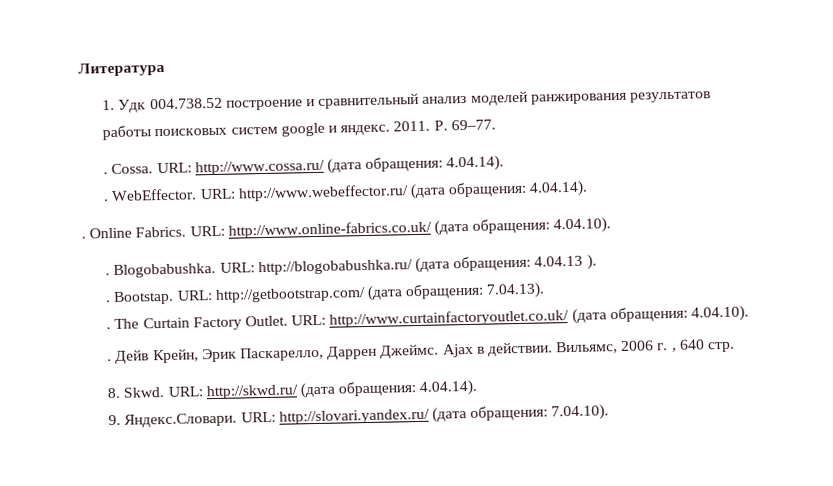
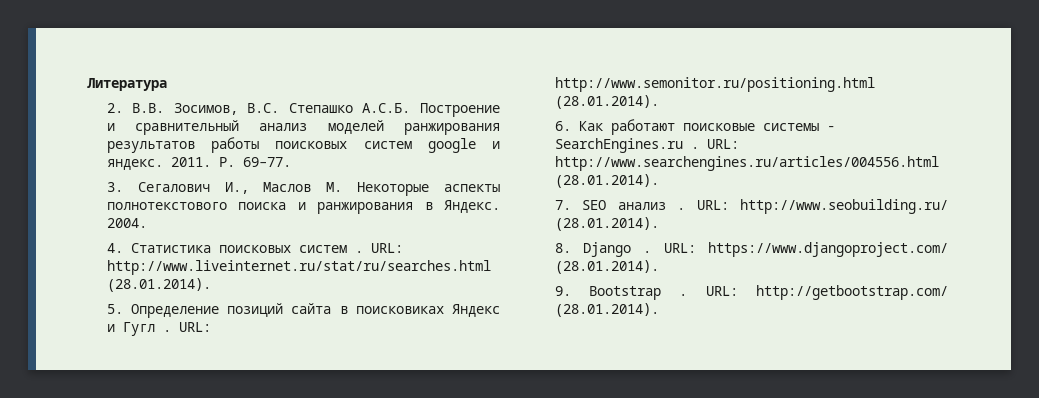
- 1. Удк 004.738.52 построение и сравнительный анализ моделей ранжирования результатов работы поисковых систем google и яндекс.
+ 2. В.В. Зосимов, В.С. Степашко А.С.Б. Построение и сравнительный анализ моделей ранжирования результатов работы поисковых систем google и яндекс.
- . Cossa. URL: http://www.cossa.ru/ (дата обращения: 4.04.14).
- . WebEffector. URL: http://www.webeffector.ru/ (дата обращения: 4.04.14).
- . Online Fabrics. URL: http://www.online-fabrics.co.uk/ (дата обращения: 4.04.10).
- . Blogobabushka. URL: http://blogobabushka.ru/ (дата обращения: 4.04.13 ).
- . Bootstap. URL: http://getbootstrap.com/ (дата обращения: 7.04.13).
- . The Curtain Factory Outlet. URL: http://www.curtainfactoryoutlet.co.uk/ (дата обращения: 4.04.10).
- . Дейв Крейн, Эрик Паскарелло, Даррен Джеймс. Ajax в действии. Вильямс, 2006 г. , 640 стр.
- 8. Skwd. URL: http://skwd.ru/ (дата обращения: 4.04.14).
- 9. Яндекс.Словари. URL: http://slovari.yandex.ru/ (дата обращения: 7.04.10).
+ 3. Сегалович И., Маслов М. Некоторые аспекты полнотекстового поиска и ранжирования в Яндекс. 2004.
+ 4. Статистика поисковых систем . URL: http://www.liveinternet.ru/stat/ru/searches.html (28.01.2014).
+ 5. Определение позиций сайта в поисковиках Яндекс и Гугл . URL: http://www.semonitor.ru/positioning.html (28.01.2014).
+ 6. Как работают поисковые системы - SearchEngines.ru . URL: http://www.searchengines.ru/articles/004556.html (28.01.2014).
+ 7. SEO анализ . URL: http://www.seobuilding.ru/ (28.01.2014).
+ 8. Django . URL: https://www.djangoproject.com/ (28.01.2014).
+ 9. Bootstrap . URL: http://getbootstrap.com/ (28.01.2014).

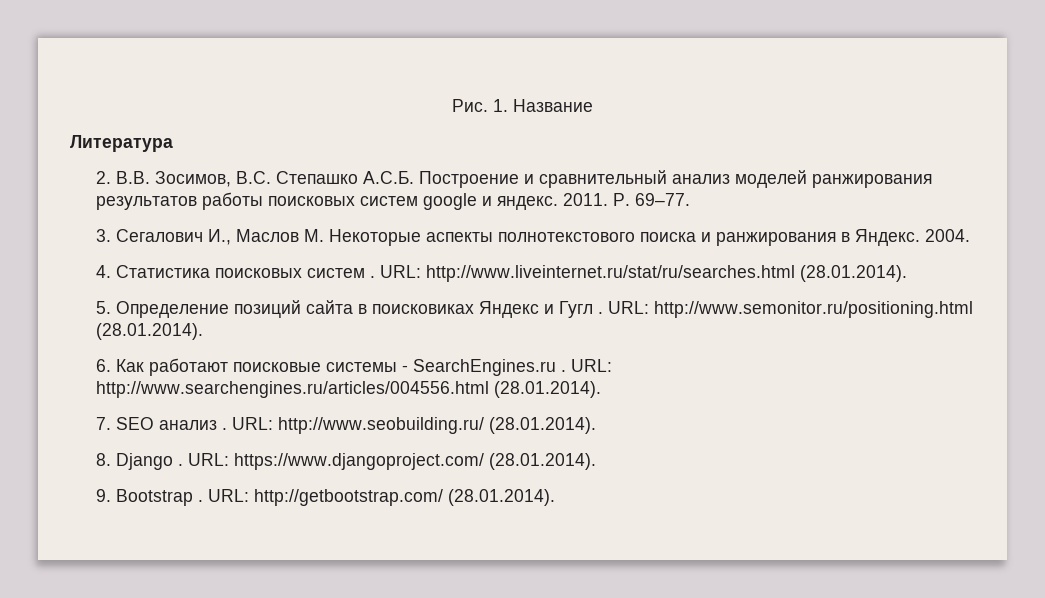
+ Рис. 1. Название

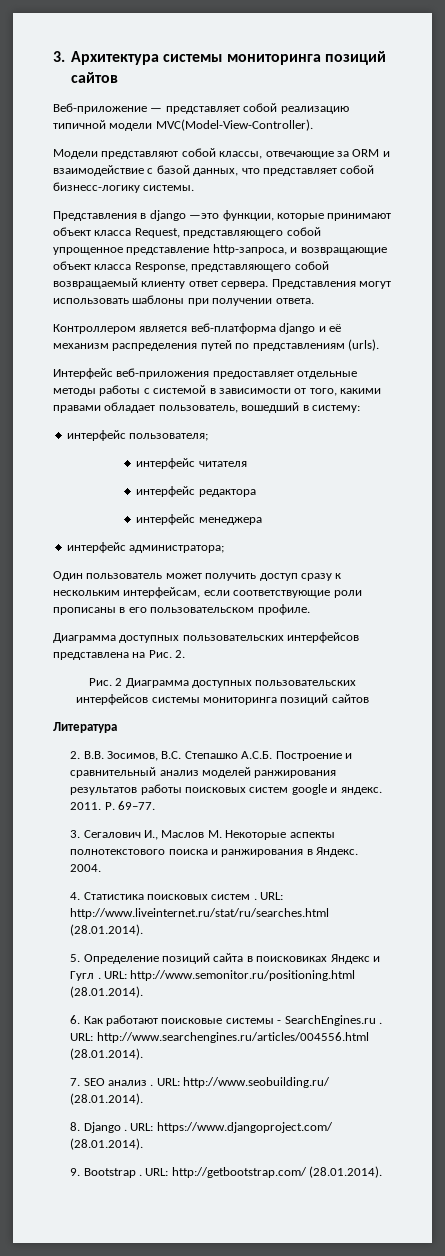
- Рис. 1. Название
+ 3. Архитектура системы мониторинга позиций сайтов
+ Веб-приложение — представляет собой реализацию типичной модели MVC(Model-View-Controller).
+ Модели представляют собой классы, отвечающие за ORM и взаимодействие с базой данных, что представляет собой бизнесс-логику системы.
+ Представления в django —это функции, которые принимают объект класса Request, представляющего собой упрощенное представление http-запроса, и возвращающие объект класса Response, представляющего собой возвращаемый клиенту ответ сервера. Представления могут использовать шаблоны при получении ответа.
+ Контроллером является веб-платформа django и её механизм распределения путей по представлениям (urls).
+ Интерфейс веб-приложения предоставляет отдельные методы работы с системой в зависимости от того, какими правами обладает пользователь, вошедший в систему:
+ интерфейс пользователя;
+ интерфейс читателя
+ интерфейс редактора
+ интерфейс менеджера
+ интерфейс администратора;
+ Один пользователь может получить доступ сразу к нескольким интерфейсам, если соответствующие роли прописаны в его пользовательском профиле.
+ Диаграмма доступных пользовательских интерфейсов представлена на Рис. 2.
+ Рис. 2 Диаграмма доступных пользовательских интерфейсов системы мониторинга позиций сайтов

